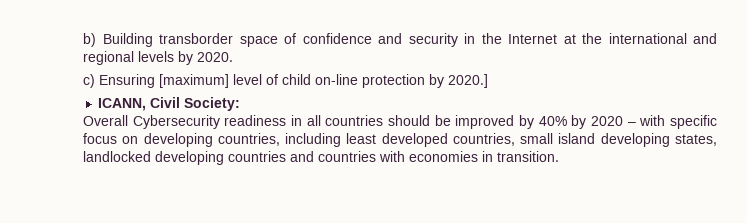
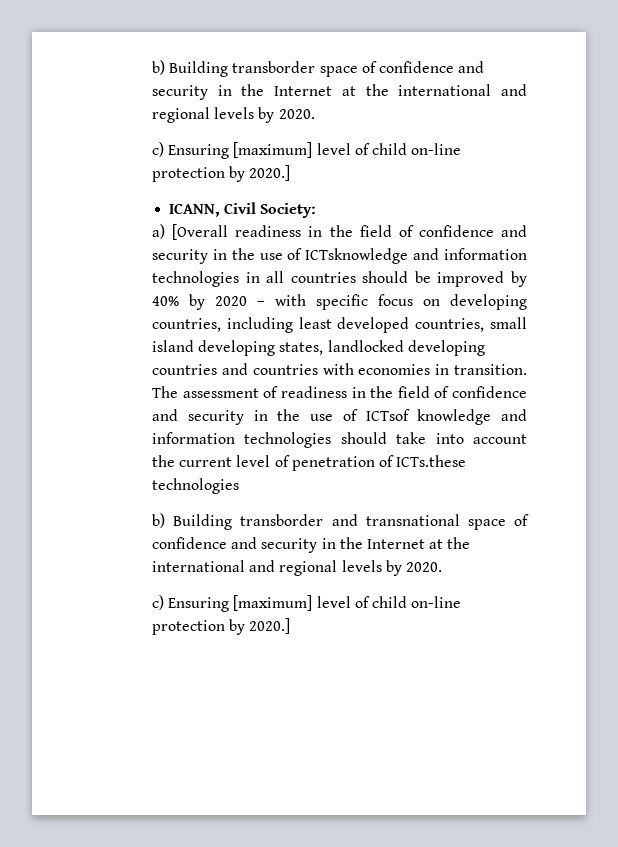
- Overall Cybersecurity readiness in all countries should be improved by 40% by 2020 – with specific focus on developing countries, including least developed countries, small island developing states, landlocked developing countries and countries with economies in transition.
+ a) [Overall readiness in the field of confidence and security in the use of ICTsknowledge and information technologies in all countries should be improved by 40% by 2020 – with specific focus on developing countries, including least developed countries, small island developing states, landlocked developing countries and countries with economies in transition.
+ The assessment of readiness in the field of confidence and security in the use of ICTsof knowledge and information technologies should take into account the current level of penetration of ICTs.these technologies
+ b) Building transborder and transnational space of confidence and security in the Internet at the international and regional levels by 2020.
+ c) Ensuring [maximum] level of child on-line protection by 2020.]

